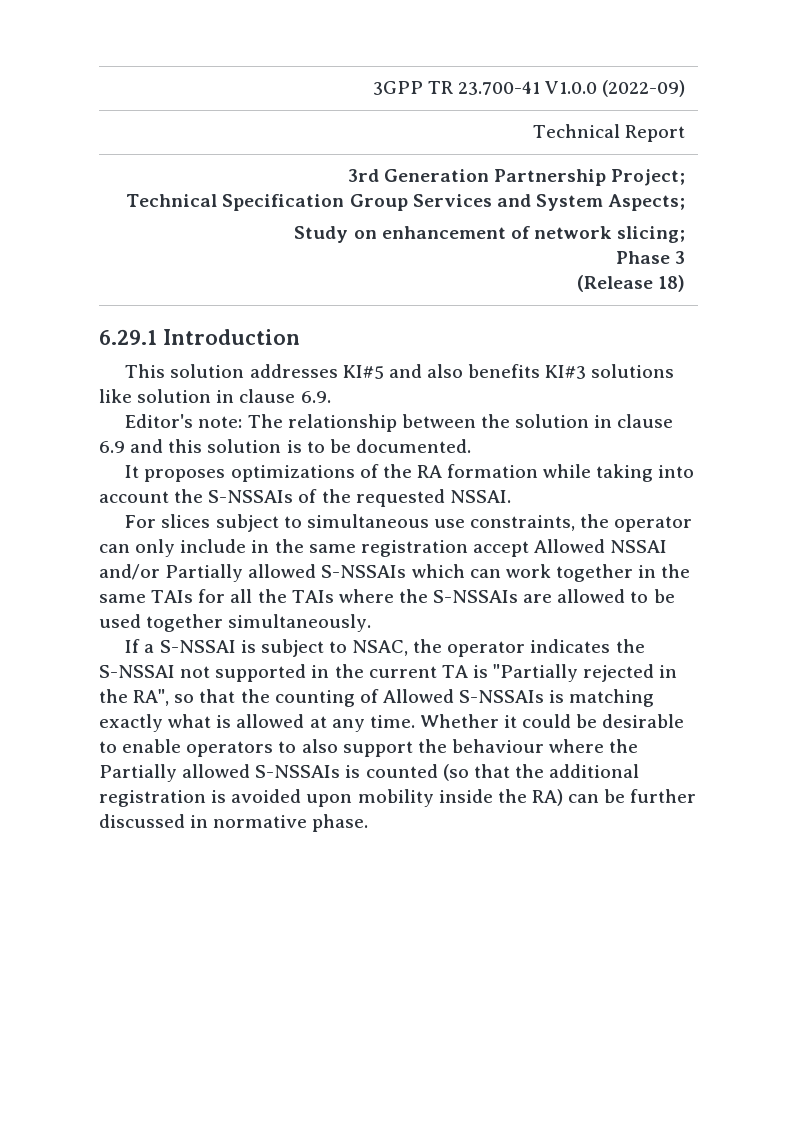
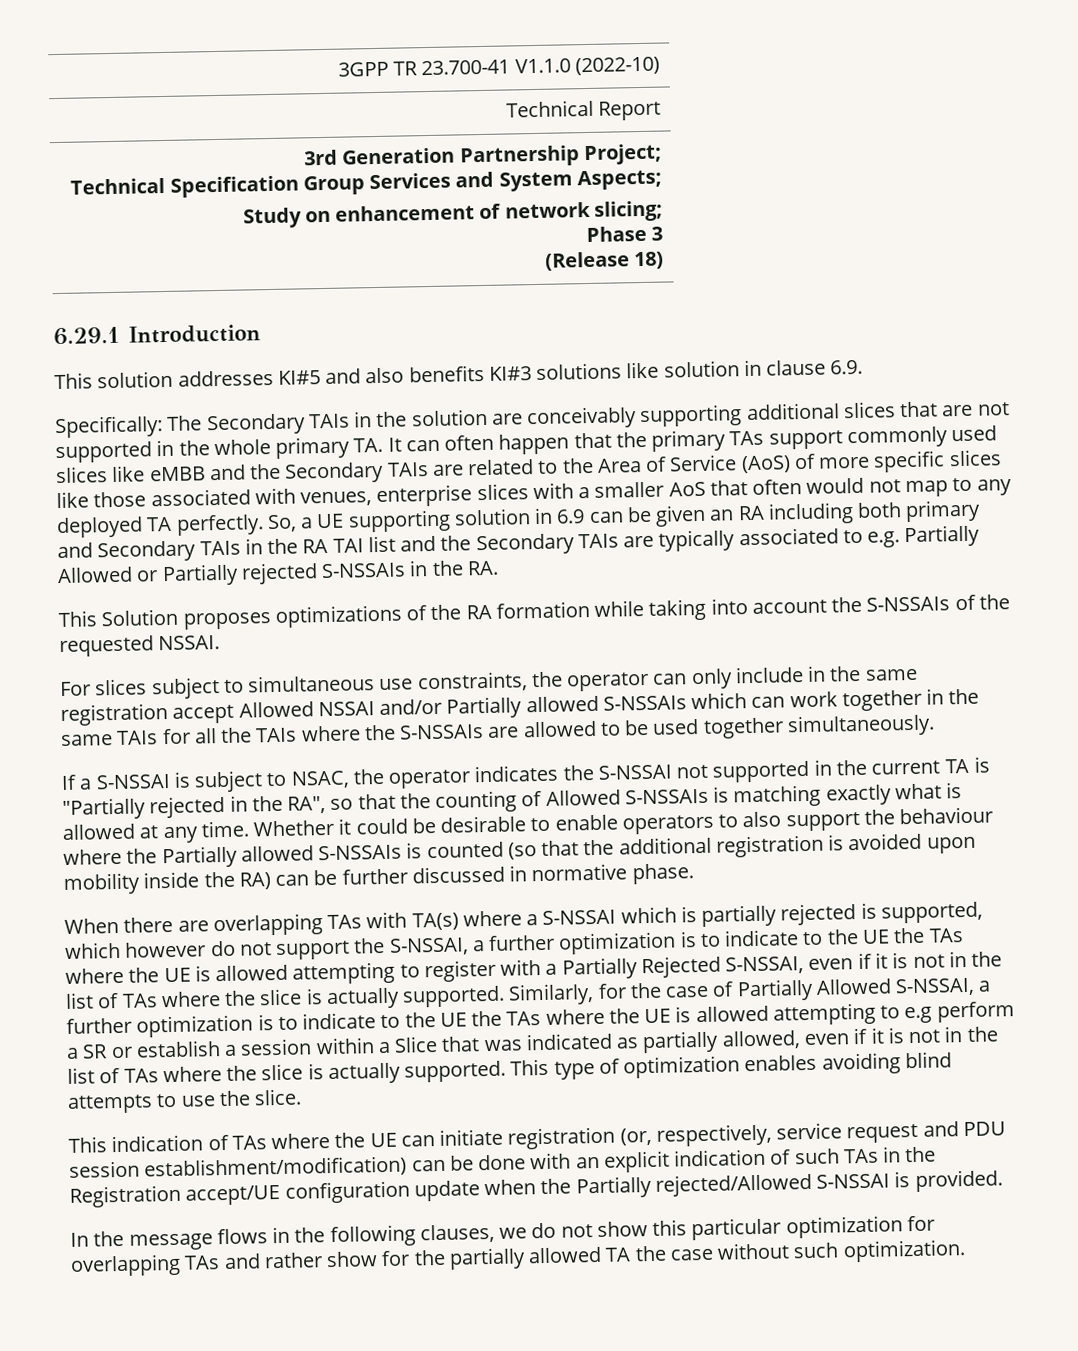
- 3GPP TR 23.700-41 V1.0.0 (2022-09)
+ 3GPP TR 23.700-41 V1.1.0 (2022-10)
- Editor's note: The relationship between the solution in clause 6.9 and this solution is to be documented.
- It proposes optimizations of the RA formation while taking into account the S-NSSAIs of the requested NSSAI.
+ Specifically: The Secondary TAIs in the solution are conceivably supporting additional slices that are not supported in the whole primary TA. It can often happen that the primary TAs support commonly used slices like eMBB and the Secondary TAIs are related to the Area of Service (AoS) of more specific slices like those associated with venues, enterprise slices with a smaller AoS that often would not map to any deployed TA perfectly. So, a UE supporting solution in 6.9 can be given an RA including both primary and Secondary TAIs in the RA TAI list and the Secondary TAIs are typically associated to e.g. Partially Allowed or Partially rejected S-NSSAIs in the RA.
+ This Solution proposes optimizations of the RA formation while taking into account the S-NSSAIs of the requested NSSAI.
+ When there are overlapping TAs with TA(s) where a S-NSSAI which is partially rejected is supported, which however do not support the S-NSSAI, a further optimization is to indicate to the UE the TAs where the UE is allowed attempting to register with a Partially Rejected S-NSSAI, even if it is not in the list of TAs where the slice is actually supported. Similarly, for the case of Partially Allowed S-NSSAI, a further optimization is to indicate to the UE the TAs where the UE is allowed attempting to e.g perform a SR or establish a session within a Slice that was indicated as partially allowed, even if it is not in the list of TAs where the slice is actually supported. This type of optimization enables avoiding blind attempts to use the slice.
+ This indication of TAs where the UE can initiate registration (or, respectively, service request and PDU session establishment/modification) can be done with an explicit indication of such TAs in the Registration accept/UE configuration update when the Partially rejected/Allowed S-NSSAI is provided.
+ In the message flows in the following clauses, we do not show this particular optimization for overlapping TAs and rather show for the partially allowed TA the case without such optimization.

